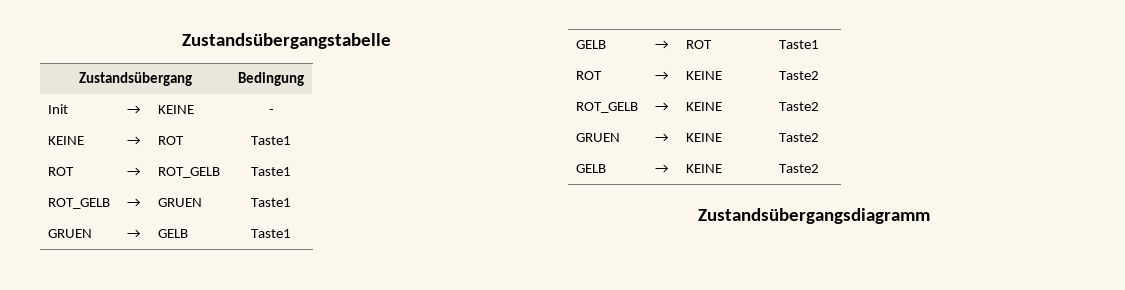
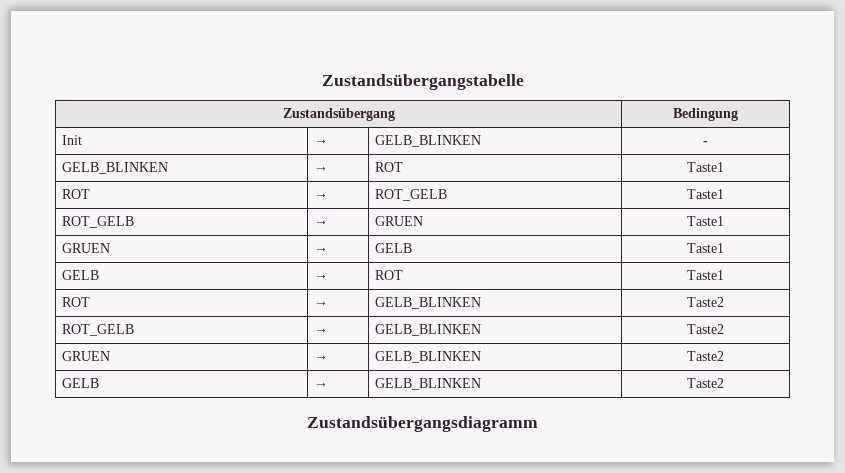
- Init | → | KEINE | -
+ Init | → | GELB_BLINKEN | -
- KEINE | → | ROT | Taste1
+ GELB_BLINKEN | → | ROT | Taste1
- ROT | → | KEINE | Taste2
+ ROT | → | GELB_BLINKEN | Taste2
- ROT_GELB | → | KEINE | Taste2
+ ROT_GELB | → | GELB_BLINKEN | Taste2
- GRUEN | → | KEINE | Taste2
+ GRUEN | → | GELB_BLINKEN | Taste2
- GELB | → | KEINE | Taste2
+ GELB | → | GELB_BLINKEN | Taste2

